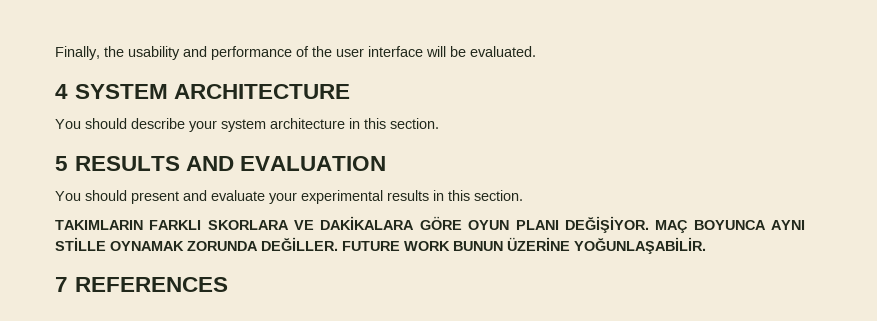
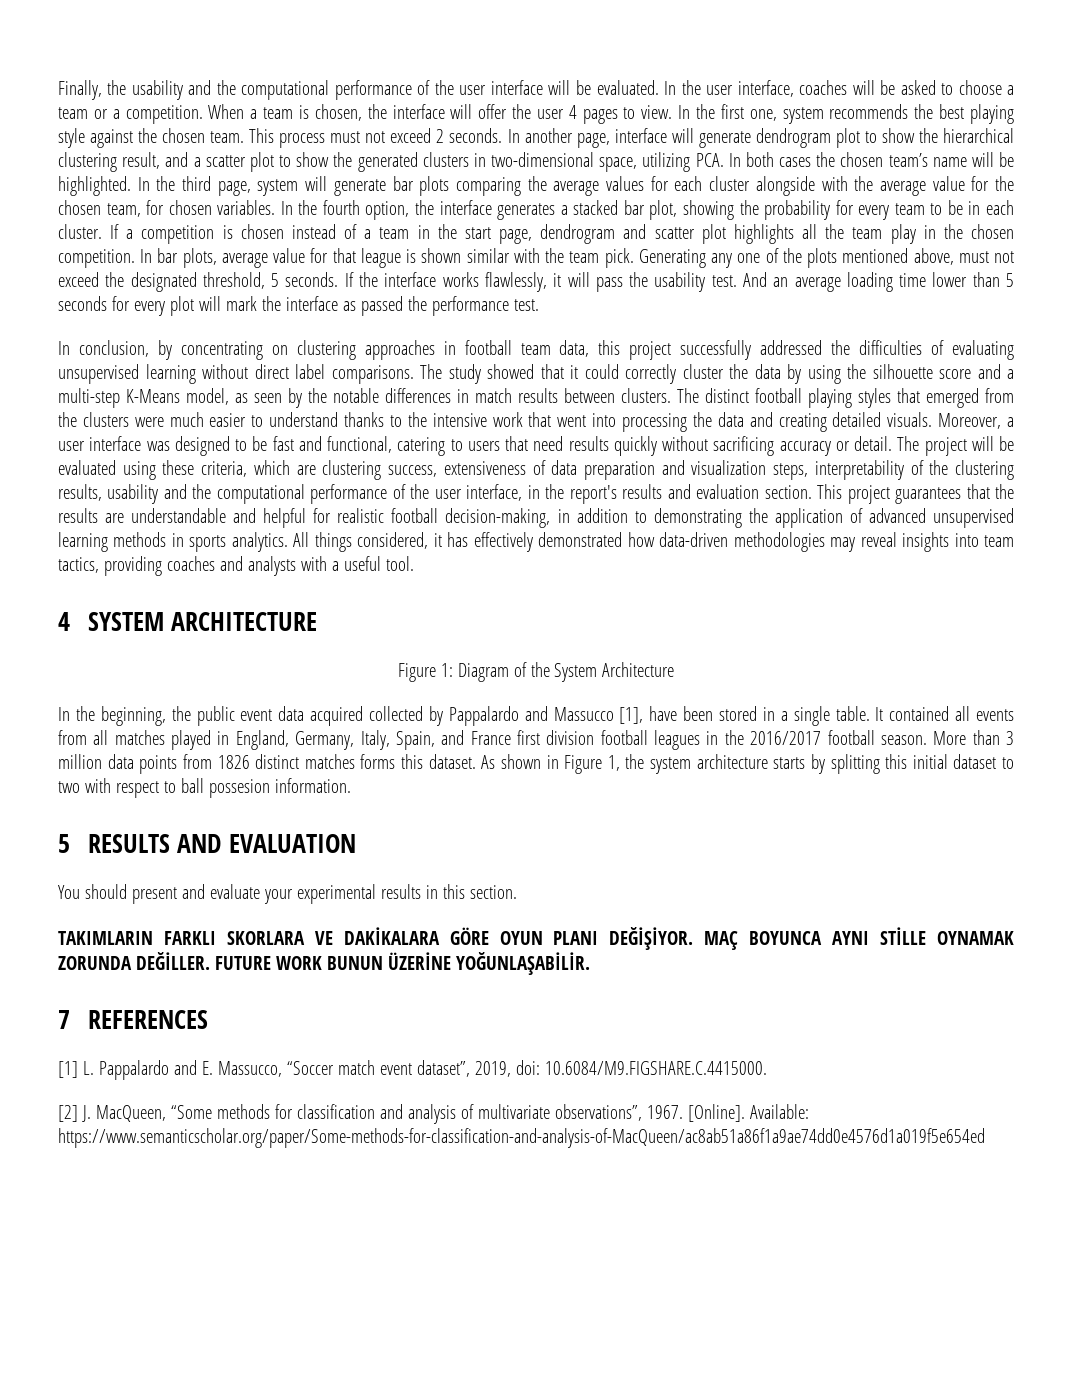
- Finally, the usability and performance of the user interface will be evaluated.
+ Finally, the usability and the computational performance of the user interface will be evaluated. In the user interface, coaches will be asked to choose a team or a competition. When a team is chosen, the interface will offer the user 4 pages to view. In the first one, system recommends the best playing style against the chosen team. This process must not exceed 2 seconds. In another page, interface will generate dendrogram plot to show the hierarchical clustering result, and a scatter plot to show the generated clusters in two-dimensional space, utilizing PCA. In both cases the chosen team’s name will be highlighted. In the third page, system will generate bar plots comparing the average values for each cluster alongside with the average value for the chosen team, for chosen variables. In the fourth option, the interface generates a stacked bar plot, showing the probability for every team to be in each cluster. If a competition is chosen instead of a team in the start page, dendrogram and scatter plot highlights all the team play in the chosen competition. In bar plots, average value for that league is shown similar with the team pick. Generating any one of the plots mentioned above, must not exceed the designated threshold, 5 seconds. If the interface works flawlessly, it will pass the usability test. And an average loading time lower than 5 seconds for every plot will mark the interface as passed the performance test.
+ In conclusion, by concentrating on clustering approaches in football team data, this project successfully addressed the difficulties of evaluating unsupervised learning without direct label comparisons. The study showed that it could correctly cluster the data by using the silhouette score and a multi-step K-Means model, as seen by the notable differences in match results between clusters. The distinct football playing styles that emerged from the clusters were much easier to understand thanks to the intensive work that went into processing the data and creating detailed visuals. Moreover, a user interface was designed to be fast and functional, catering to users that need results quickly without sacrificing accuracy or detail. The project will be evaluated using these criteria, which are clustering success, extensiveness of data preparation and visualization steps, interpretability of the clustering results, usability and the computational performance of the user interface, in the report's results and evaluation section. This project guarantees that the results are understandable and helpful for realistic football decision-making, in addition to demonstrating the application of advanced unsupervised learning methods in sports analytics. All things considered, it has effectively demonstrated how data-driven methodologies may reveal insights into team tactics, providing coaches and analysts with a useful tool.
  4 SYSTEM ARCHITECTURE
- You should describe your system architecture in this section.
+ Figure 1: Diagram of the System Architecture
+ In the beginning, the public event data acquired collected by Pappalardo and Massucco [1], have been stored in a single table. It contained all events from all matches played in England, Germany, Italy, Spain, and France first division football leagues in the 2016/2017 football season. More than 3 million data points from 1826 distinct matches forms this dataset. As shown in Figure 1, the system architecture starts by splitting this initial dataset to two with respect to ball possesion information.
+ [1] L. Pappalardo and E. Massucco, “Soccer match event dataset”, 2019, doi: 10.6084/M9.FIGSHARE.C.4415000.
+ [2] J. MacQueen, “Some methods for classification and analysis of multivariate observations”, 1967. [Online]. Available: https://www.semanticscholar.org/paper/Some-methods-for-classification-and-analysis-of-MacQueen/ac8ab51a86f1a9ae74dd0e4576d1a019f5e654ed

